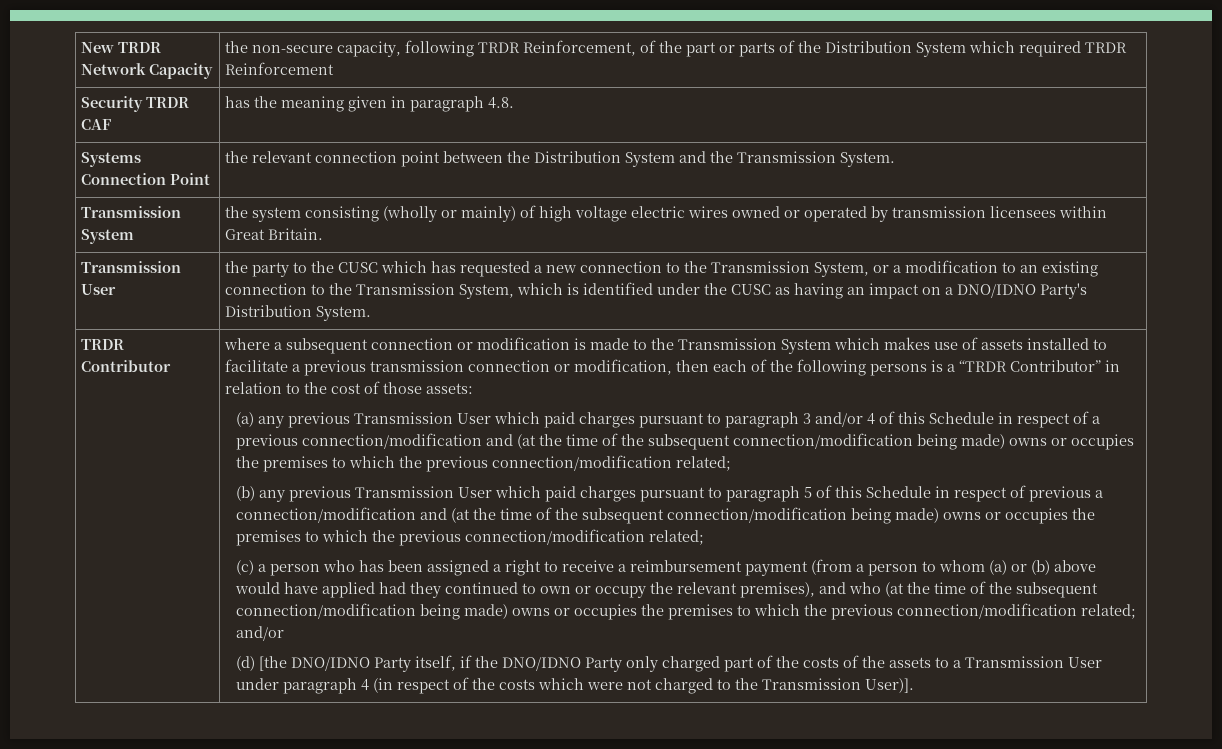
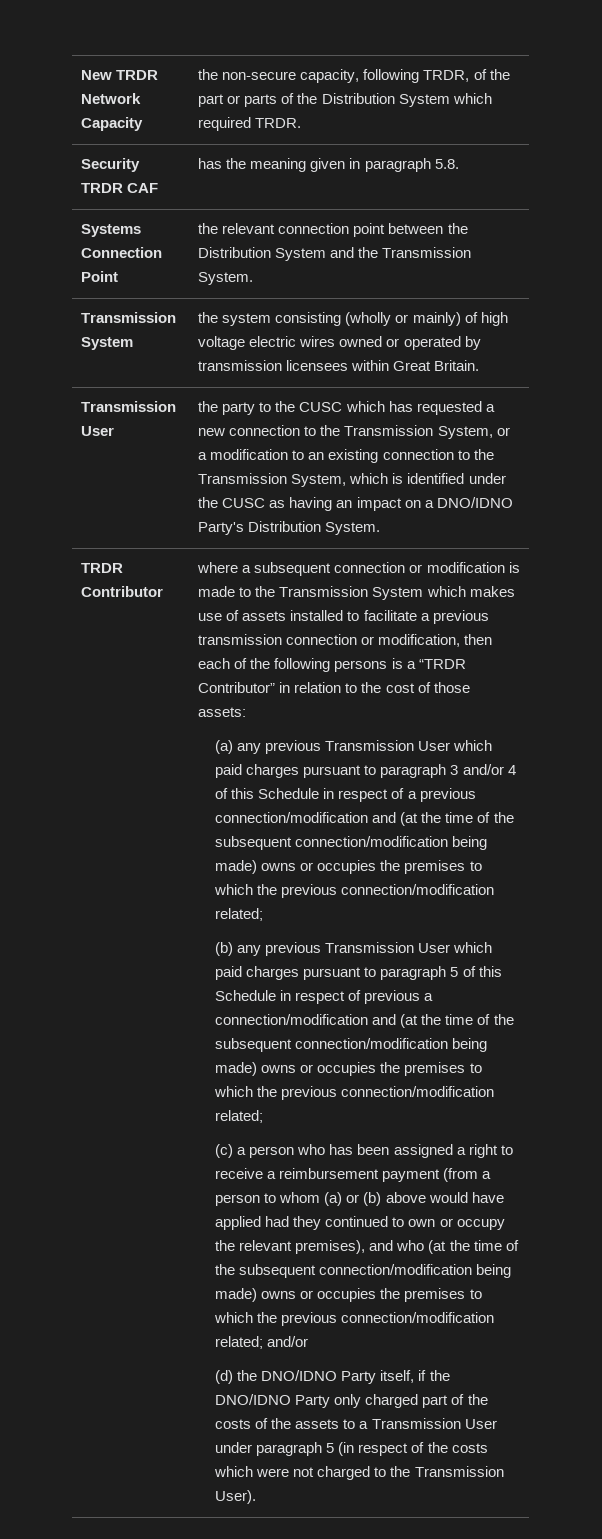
- New TRDR Network Capacity | the non-secure capacity, following TRDR Reinforcement, of the part or parts of the Distribution System which required TRDR Reinforcement
+ New TRDR Network Capacity | the non-secure capacity, following TRDR, of the part or parts of the Distribution System which required TRDR.
- Security TRDR CAF | has the meaning given in paragraph 4.8.
+ Security TRDR CAF | has the meaning given in paragraph 5.8.
- (d) [the DNO/IDNO Party itself, if the DNO/IDNO Party only charged part of the costs of the assets to a Transmission User under paragraph 4 (in respect of the costs which were not charged to the Transmission User)].
+ (d) the DNO/IDNO Party itself, if the DNO/IDNO Party only charged part of the costs of the assets to a Transmission User under paragraph 5 (in respect of the costs which were not charged to the Transmission User).

